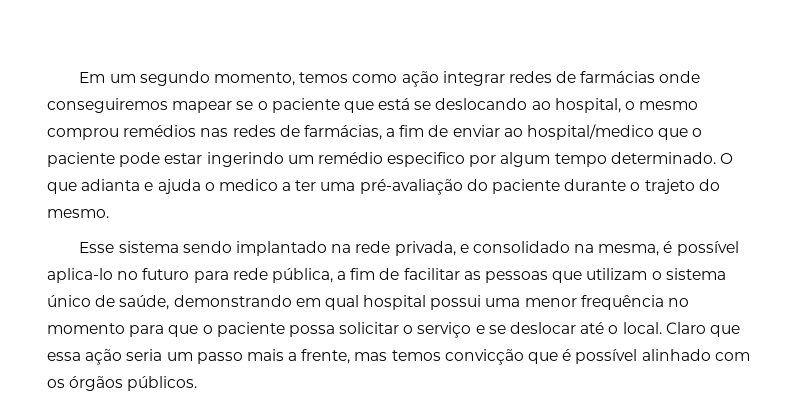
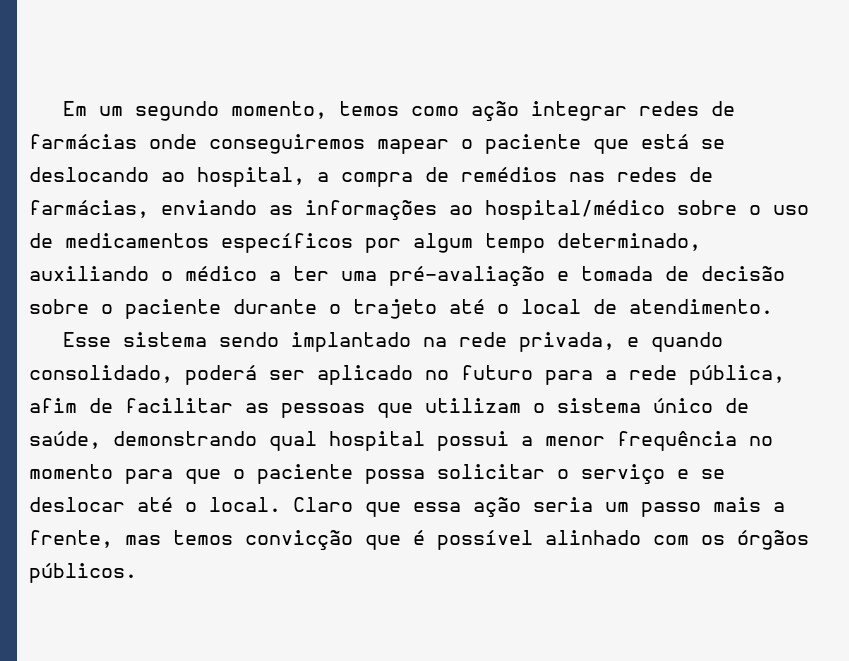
- Em um segundo momento, temos como ação integrar redes de farmácias onde conseguiremos mapear se o paciente que está se deslocando ao hospital, o mesmo comprou remédios nas redes de farmácias, a fim de enviar ao hospital/medico que o paciente pode estar ingerindo um remédio especifico por algum tempo determinado. O que adianta e ajuda o medico a ter uma pré-avaliação do paciente durante o trajeto do mesmo.
+ Em um segundo momento, temos como ação integrar redes de farmácias onde conseguiremos mapear o paciente que está se deslocando ao hospital, a compra de remédios nas redes de farmácias, enviando as informações ao hospital/médico sobre o uso de medicamentos específicos por algum tempo determinado, auxiliando o médico a ter uma pré-avaliação e tomada de decisão sobre o paciente durante o trajeto até o local de atendimento.
- Esse sistema sendo implantado na rede privada, e consolidado na mesma, é possível aplica-lo no futuro para rede pública, a fim de facilitar as pessoas que utilizam o sistema único de saúde, demonstrando em qual hospital possui uma menor frequência no momento para que o paciente possa solicitar o serviço e se deslocar até o local.
+ Esse sistema sendo implantado na rede privada, e quando consolidado, poderá ser aplicado no futuro para a rede pública, afim de facilitar as pessoas que utilizam o sistema único de saúde, demonstrando qual hospital possui a menor frequência no momento para que o paciente possa solicitar o serviço e se deslocar até o local.

